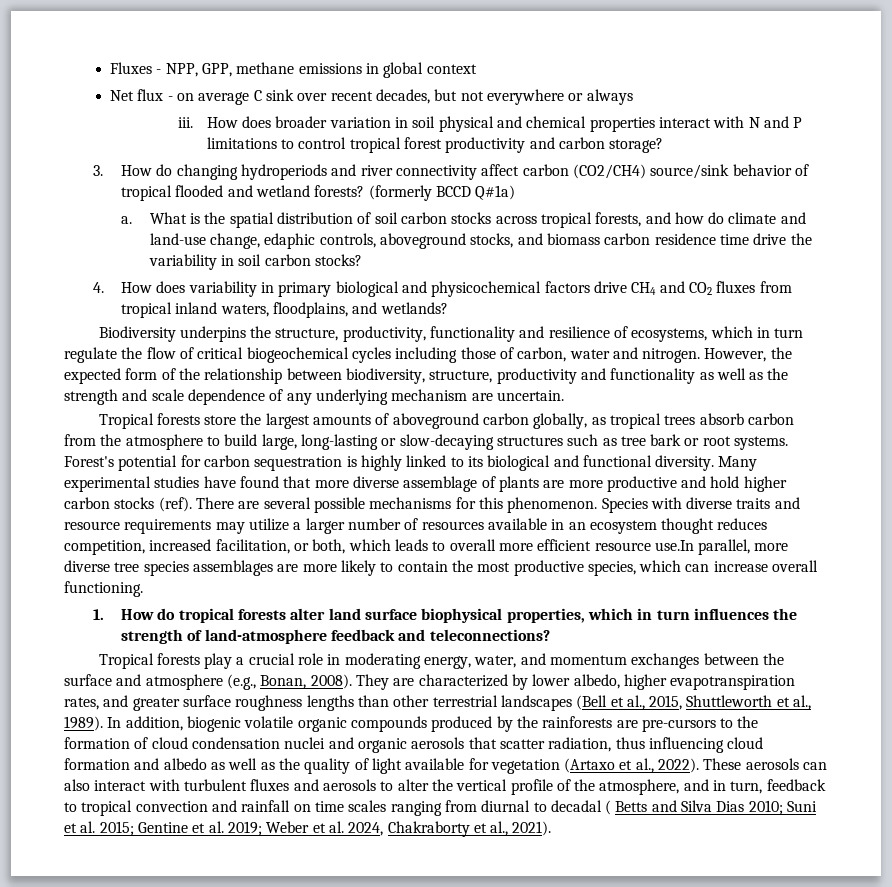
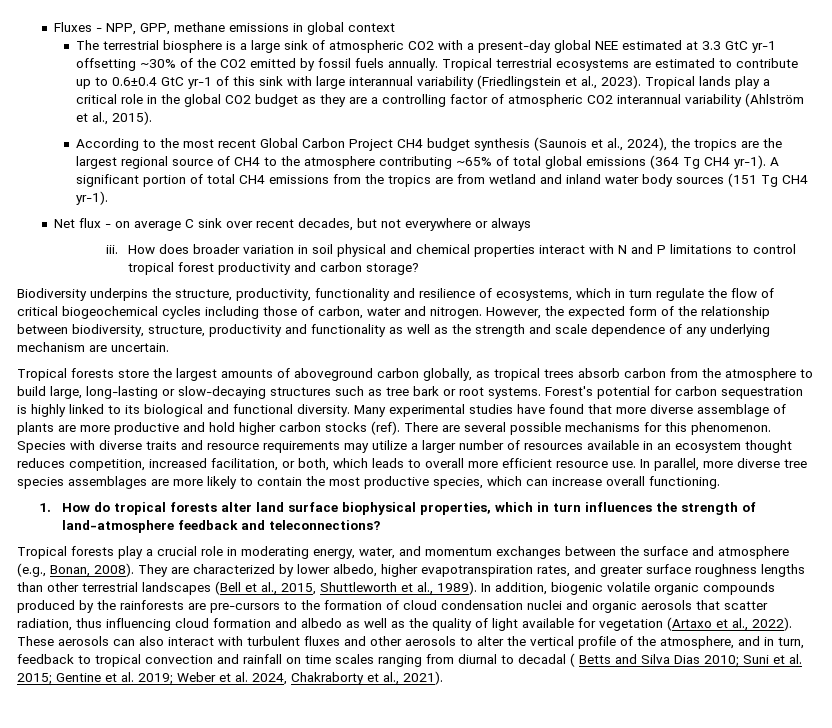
+ The terrestrial biosphere is a large sink of atmospheric CO2 with a present-day global NEE estimated at 3.3 GtC yr-1 offsetting ~30% of the CO2 emitted by fossil fuels annually. Tropical terrestrial ecosystems are estimated to contribute up to 0.6±0.4 GtC yr-1 of this sink with large interannual variability (Friedlingstein et al., 2023). Tropical lands play a critical role in the global CO2 budget as they are a controlling factor of atmospheric CO2 interannual variability (Ahlström et al., 2015).
+ According to the most recent Global Carbon Project CH4 budget synthesis (Saunois et al., 2024), the tropics are the largest regional source of CH4 to the atmosphere contributing ~65% of total global emissions (364 Tg CH4 yr-1). A significant portion of total CH4 emissions from the tropics are from wetland and inland water body sources (151 Tg CH4 yr-1).
- 3. How do changing hydroperiods and river connectivity affect carbon (CO2/CH4) source/sink behavior of tropical flooded and wetland forests? (formerly BCCD Q#1a)
- a. What is the spatial distribution of soil carbon stocks across tropical forests, and how do climate and land-use change, edaphic controls, aboveground stocks, and biomass carbon residence time drive the variability in soil carbon stocks?
- 4. How does variability in primary biological and physicochemical factors drive CH4 and CO2 fluxes from tropical inland waters, floodplains, and wetlands?
- Species with diverse traits and resource requirements may utilize a larger number of resources available in an ecosystem thought reduces competition, increased facilitation, or both, which leads to overall more efficient resource use.In parallel, more diverse tree species assemblages are more likely to contain the most productive species, which can increase overall functioning.
+ Species with diverse traits and resource requirements may utilize a larger number of resources available in an ecosystem thought reduces competition, increased facilitation, or both, which leads to overall more efficient resource use. In parallel, more diverse tree species assemblages are more likely to contain the most productive species, which can increase overall functioning.
- These aerosols can also interact with turbulent fluxes and aerosols to alter the vertical profile of the atmosphere, and in turn, feedback to tropical convection and rainfall on time scales ranging from diurnal to decadal ( Betts and Silva Dias 2010; Suni et al. 2015; Gentine et al. 2019; Weber et al. 2024, Chakraborty et al., 2021).
+ These aerosols can also interact with turbulent fluxes and other aerosols to alter the vertical profile of the atmosphere, and in turn, feedback to tropical convection and rainfall on time scales ranging from diurnal to decadal ( Betts and Silva Dias 2010; Suni et al. 2015; Gentine et al. 2019; Weber et al. 2024, Chakraborty et al., 2021).

